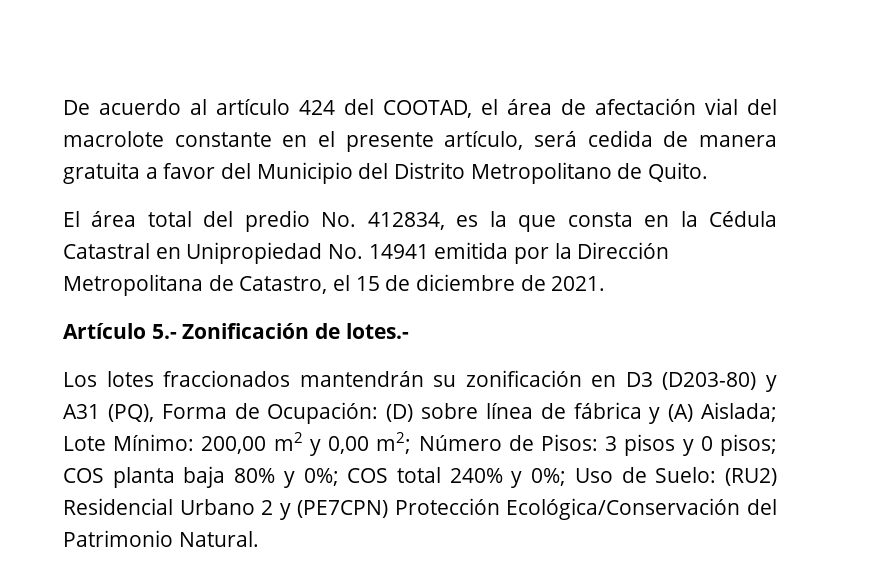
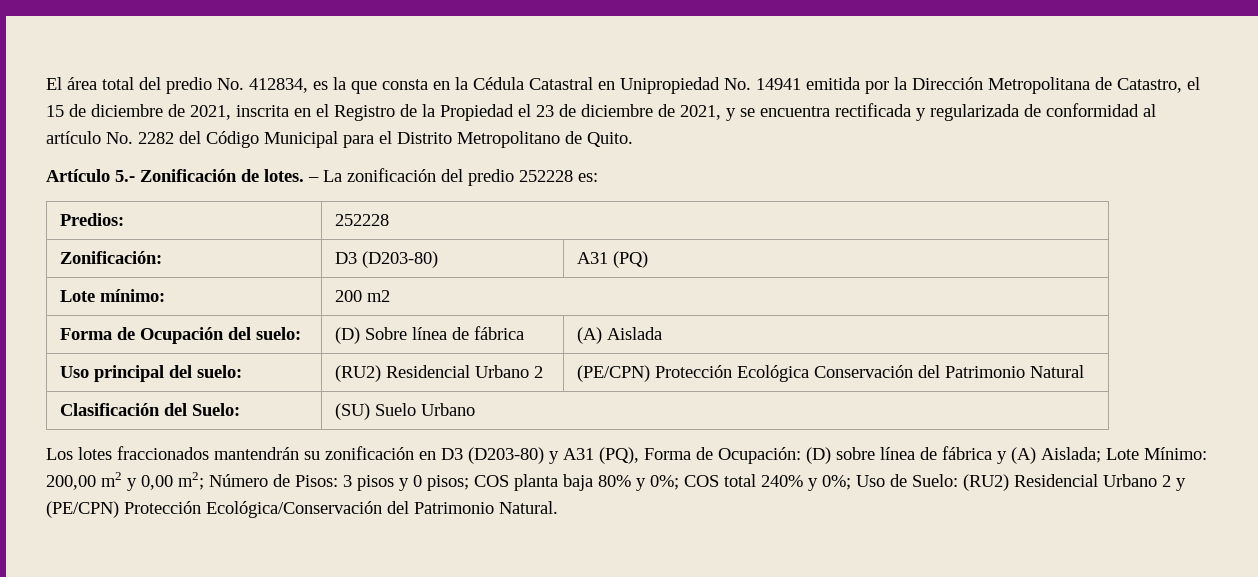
- De acuerdo al artículo 424 del COOTAD, el área de afectación vial del macrolote constante en el presente artículo, será cedida de manera gratuita a favor del Municipio del Distrito Metropolitano de Quito.
- El área total del predio No. 412834, es la que consta en la Cédula Catastral en Unipropiedad No. 14941 emitida por la Dirección Metropolitana de Catastro, el 15 de diciembre de 2021.
- Artículo 5.- Zonificación de lotes.-
+ El área total del predio No. 412834, es la que consta en la Cédula Catastral en Unipropiedad No. 14941 emitida por la Dirección Metropolitana de Catastro, el 15 de diciembre de 2021, inscrita en el Registro de la Propiedad el 23 de diciembre de 2021, y se encuentra rectificada y regularizada de conformidad al artículo No. 2282 del Código Municipal para el Distrito Metropolitano de Quito.
+ Artículo 5.- Zonificación de lotes. – La zonificación del predio 252228 es:
+ Predios: | 252228
+ Zonificación: | D3 (D203-80) | A31 (PQ)
+ Lote mínimo: | 200 m2
+ Forma de Ocupación del suelo: | (D) Sobre línea de fábrica | (A) Aislada
+ Uso principal del suelo: | (RU2) Residencial Urbano 2 | (PE/CPN) Protección Ecológica Conservación del Patrimonio Natural
+ Clasificación del Suelo: | (SU) Suelo Urbano
- (RU2) Residencial Urbano 2 y (PE7CPN) Protección Ecológica/Conservación del Patrimonio Natural.
+ (RU2) Residencial Urbano 2 y (PE/CPN) Protección Ecológica/Conservación del Patrimonio Natural.

